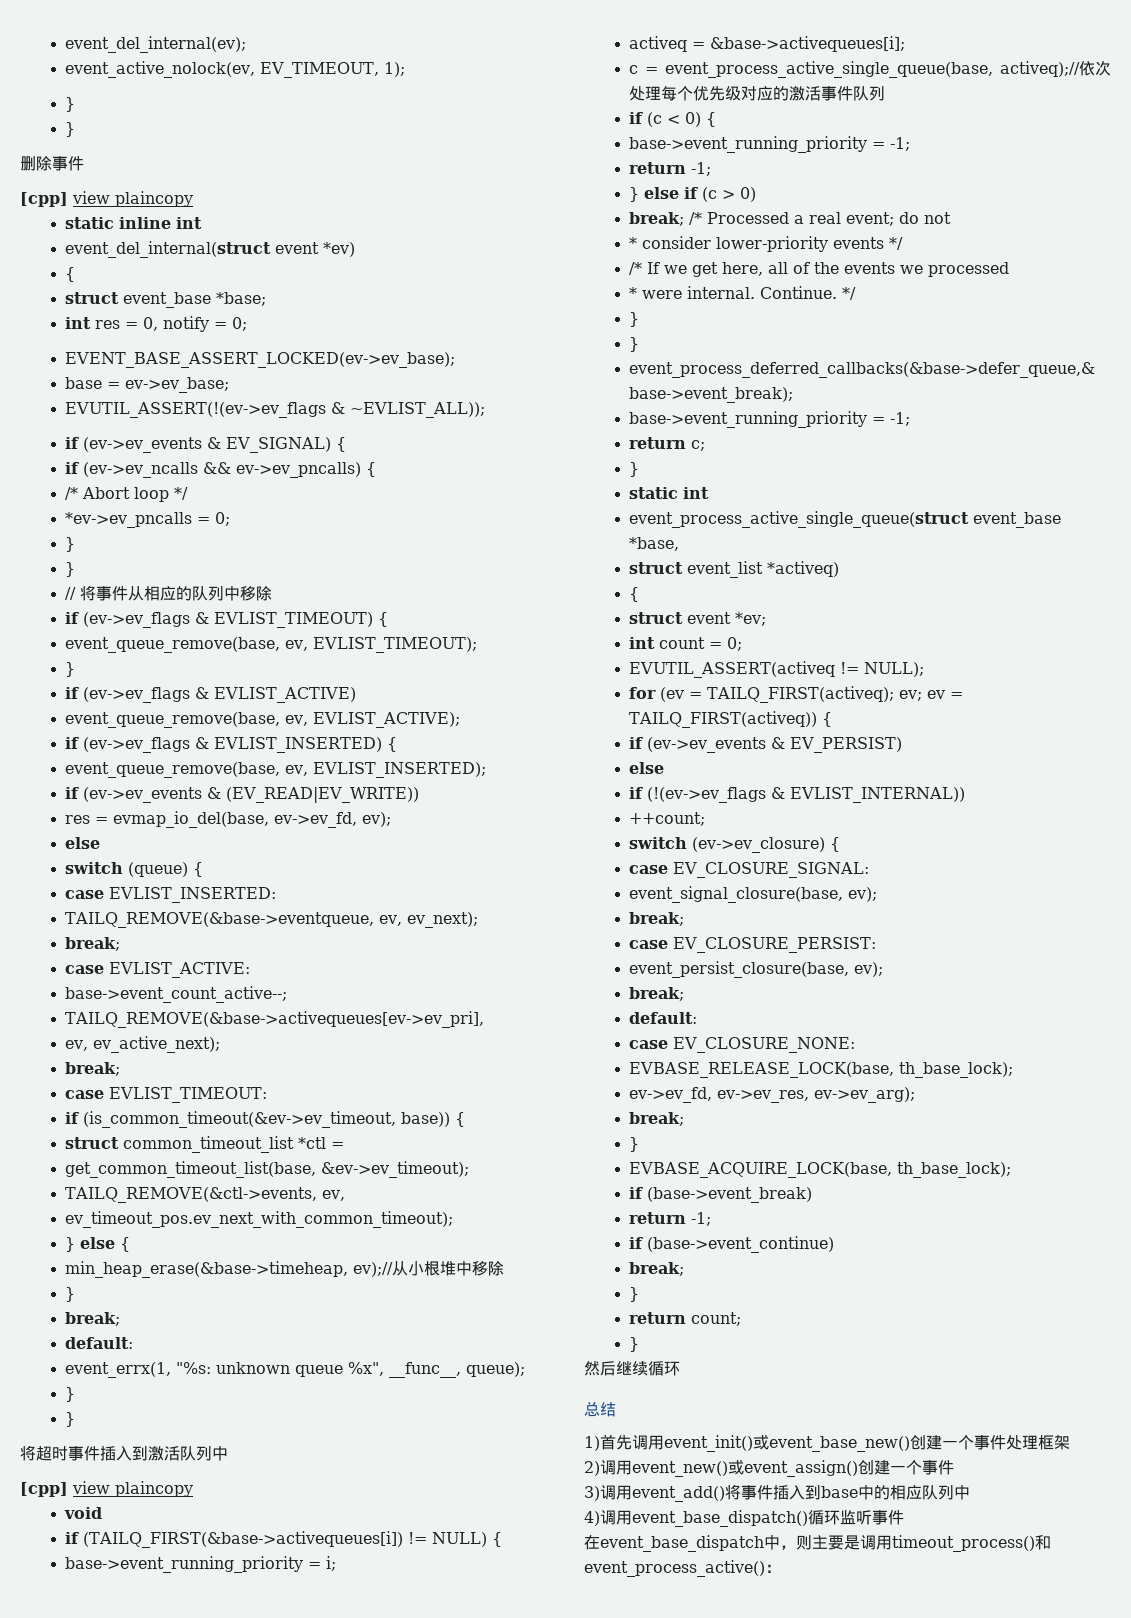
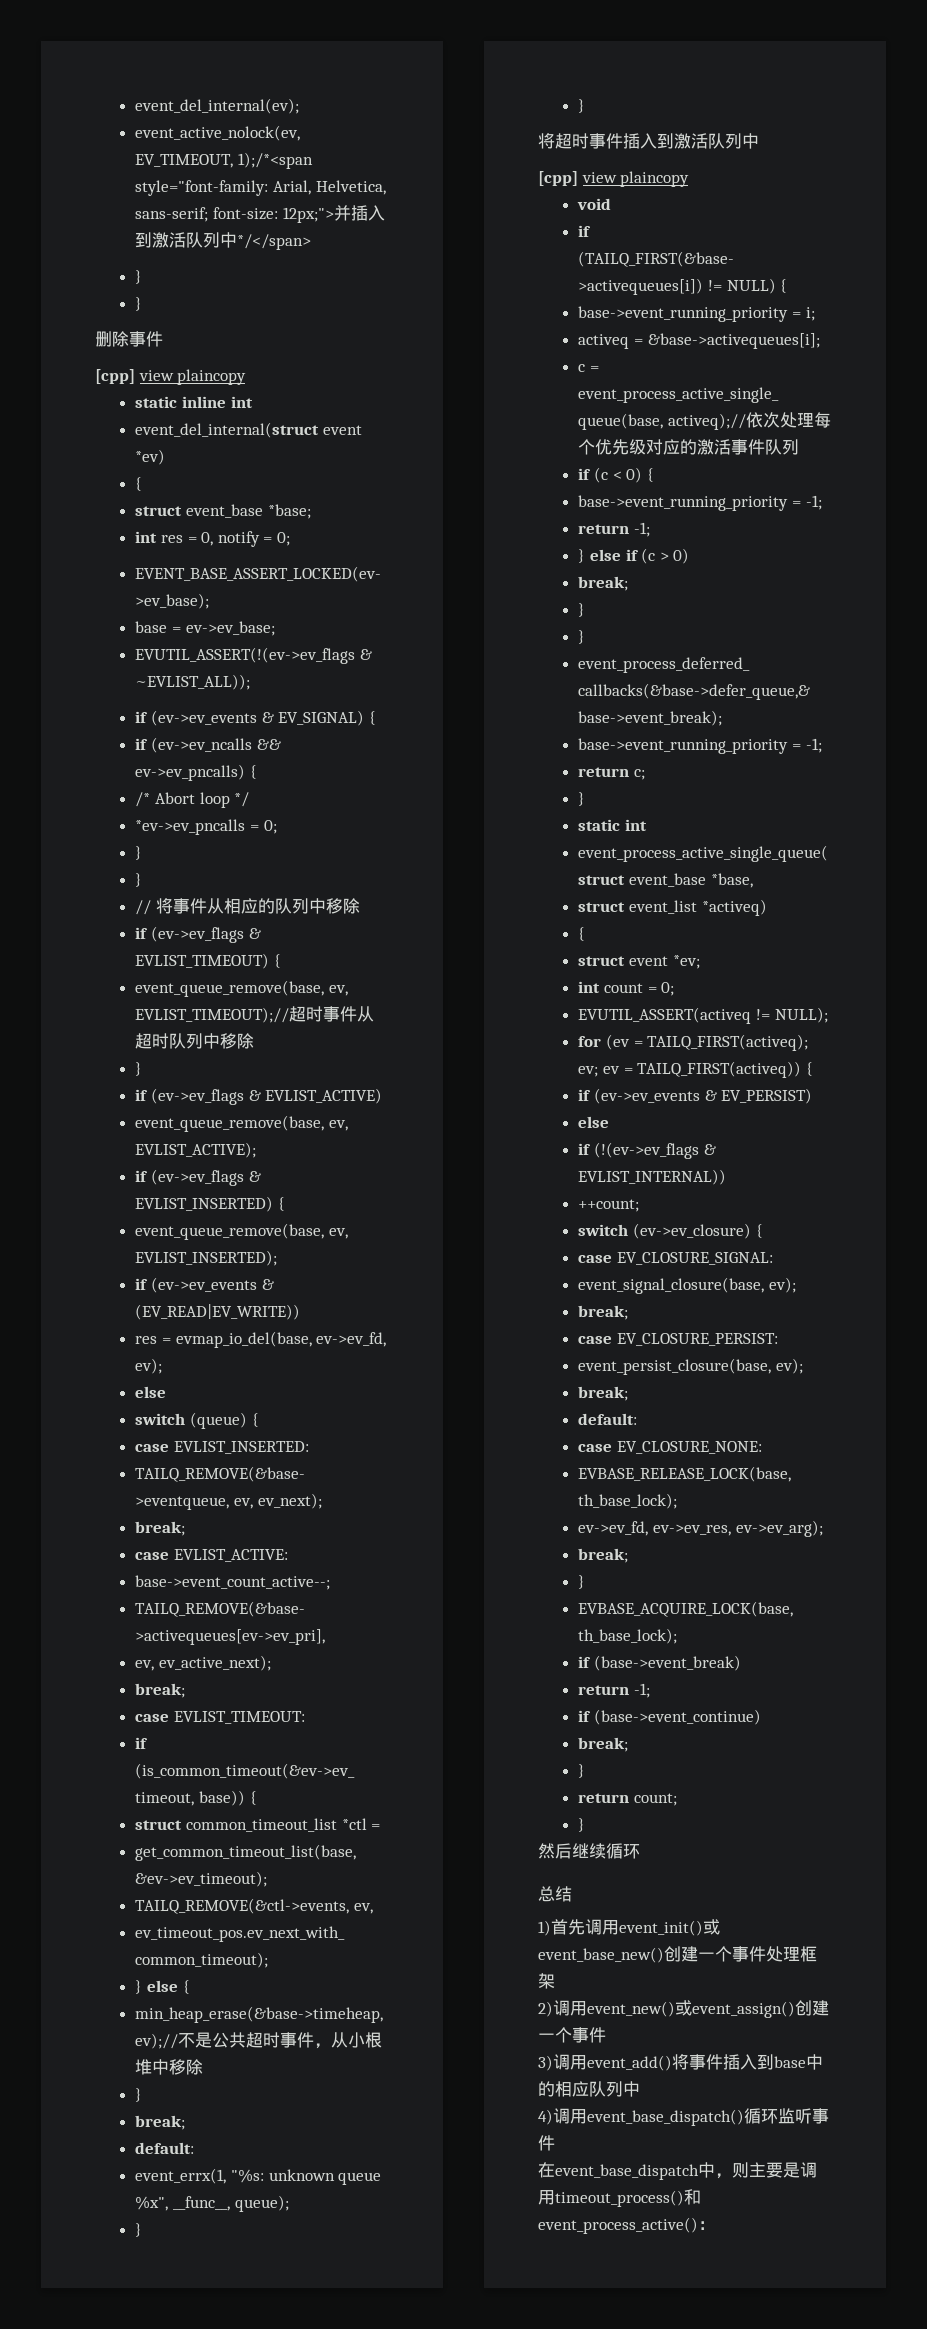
- event_active_nolock(ev, EV_TIMEOUT, 1);
+ event_active_nolock(ev, EV_TIMEOUT, 1);/*<span style="font-family: Arial, Helvetica, sans-serif; font-size: 12px;">并插入到激活队列中*/</span>
- event_queue_remove(base, ev, EVLIST_TIMEOUT);
+ event_queue_remove(base, ev, EVLIST_TIMEOUT);//超时事件从超时队列中移除
- min_heap_erase(&base->timeheap, ev);//从小根堆中移除
+ min_heap_erase(&base->timeheap, ev);//不是公共超时事件，从小根堆中移除
  } else if (c > 0)
- break; /* Processed a real event; do not
- * consider lower-priority events */
- /* If we get here, all of the events we processed
- * were internal. Continue. */
+ break;

